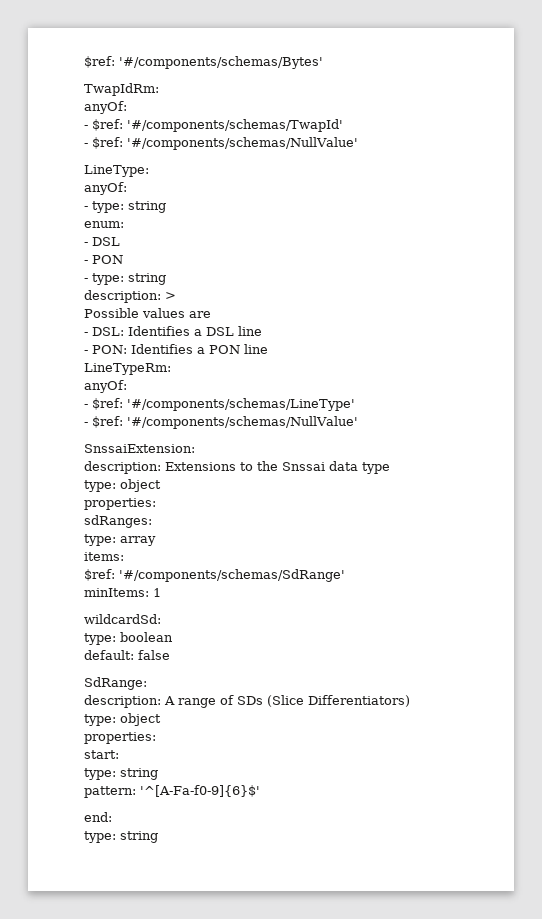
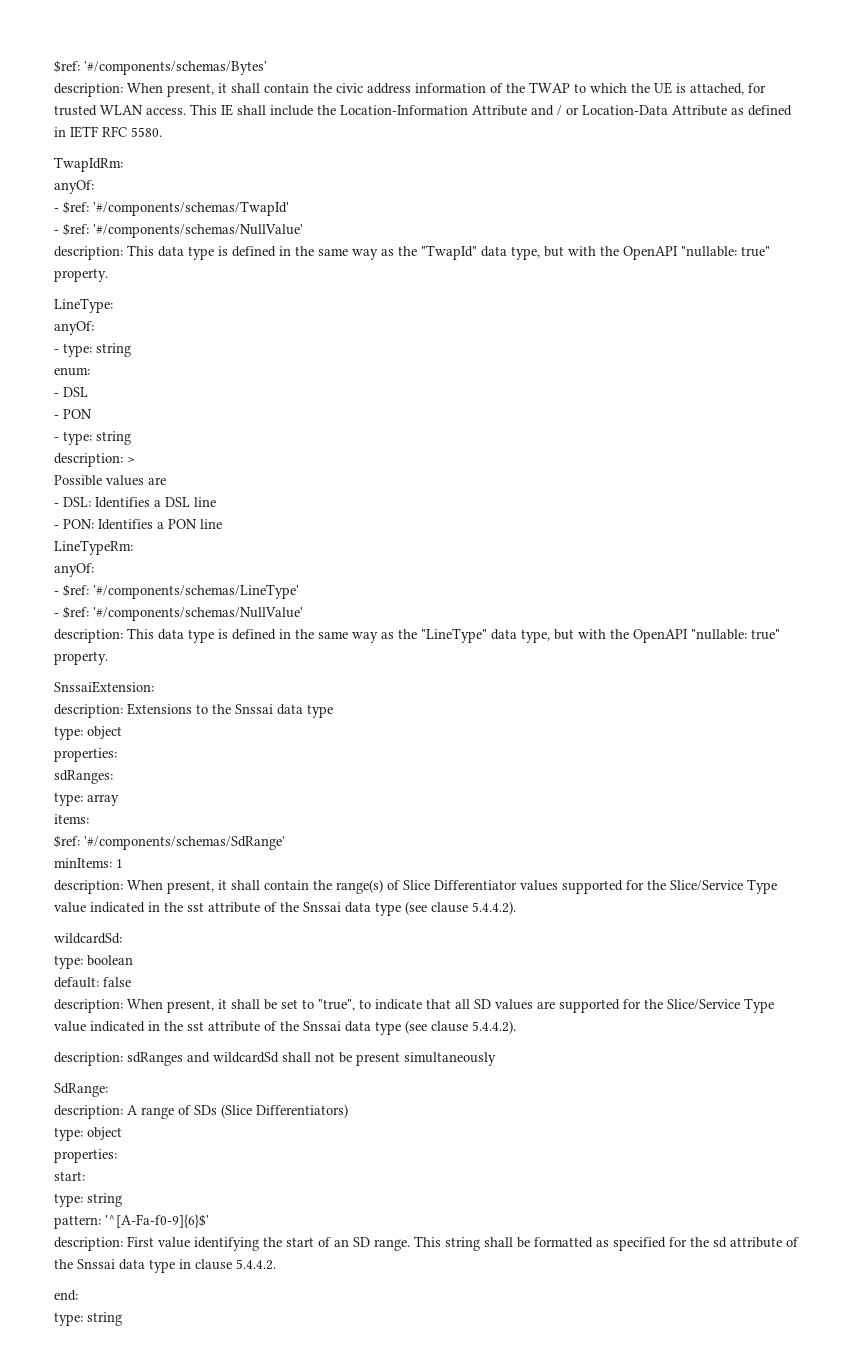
+ description: When present, it shall contain the civic address information of the TWAP to which the UE is attached, for trusted WLAN access. This IE shall include the Location-Information Attribute and / or Location-Data Attribute as defined in IETF RFC 5580.
+ description: This data type is defined in the same way as the "TwapId" data type, but with the OpenAPI "nullable: true" property.
+ description: This data type is defined in the same way as the "LineType" data type, but with the OpenAPI "nullable: true" property.
+ description: When present, it shall contain the range(s) of Slice Differentiator values supported for the Slice/Service Type value indicated in the sst attribute of the Snssai data type (see clause 5.4.4.2).
+ description: When present, it shall be set to "true", to indicate that all SD values are supported for the Slice/Service Type value indicated in the sst attribute of the Snssai data type (see clause 5.4.4.2).
+ description: sdRanges and wildcardSd shall not be present simultaneously
+ description: First value identifying the start of an SD range. This string shall be formatted as specified for the sd attribute of the Snssai data type in clause 5.4.4.2.

